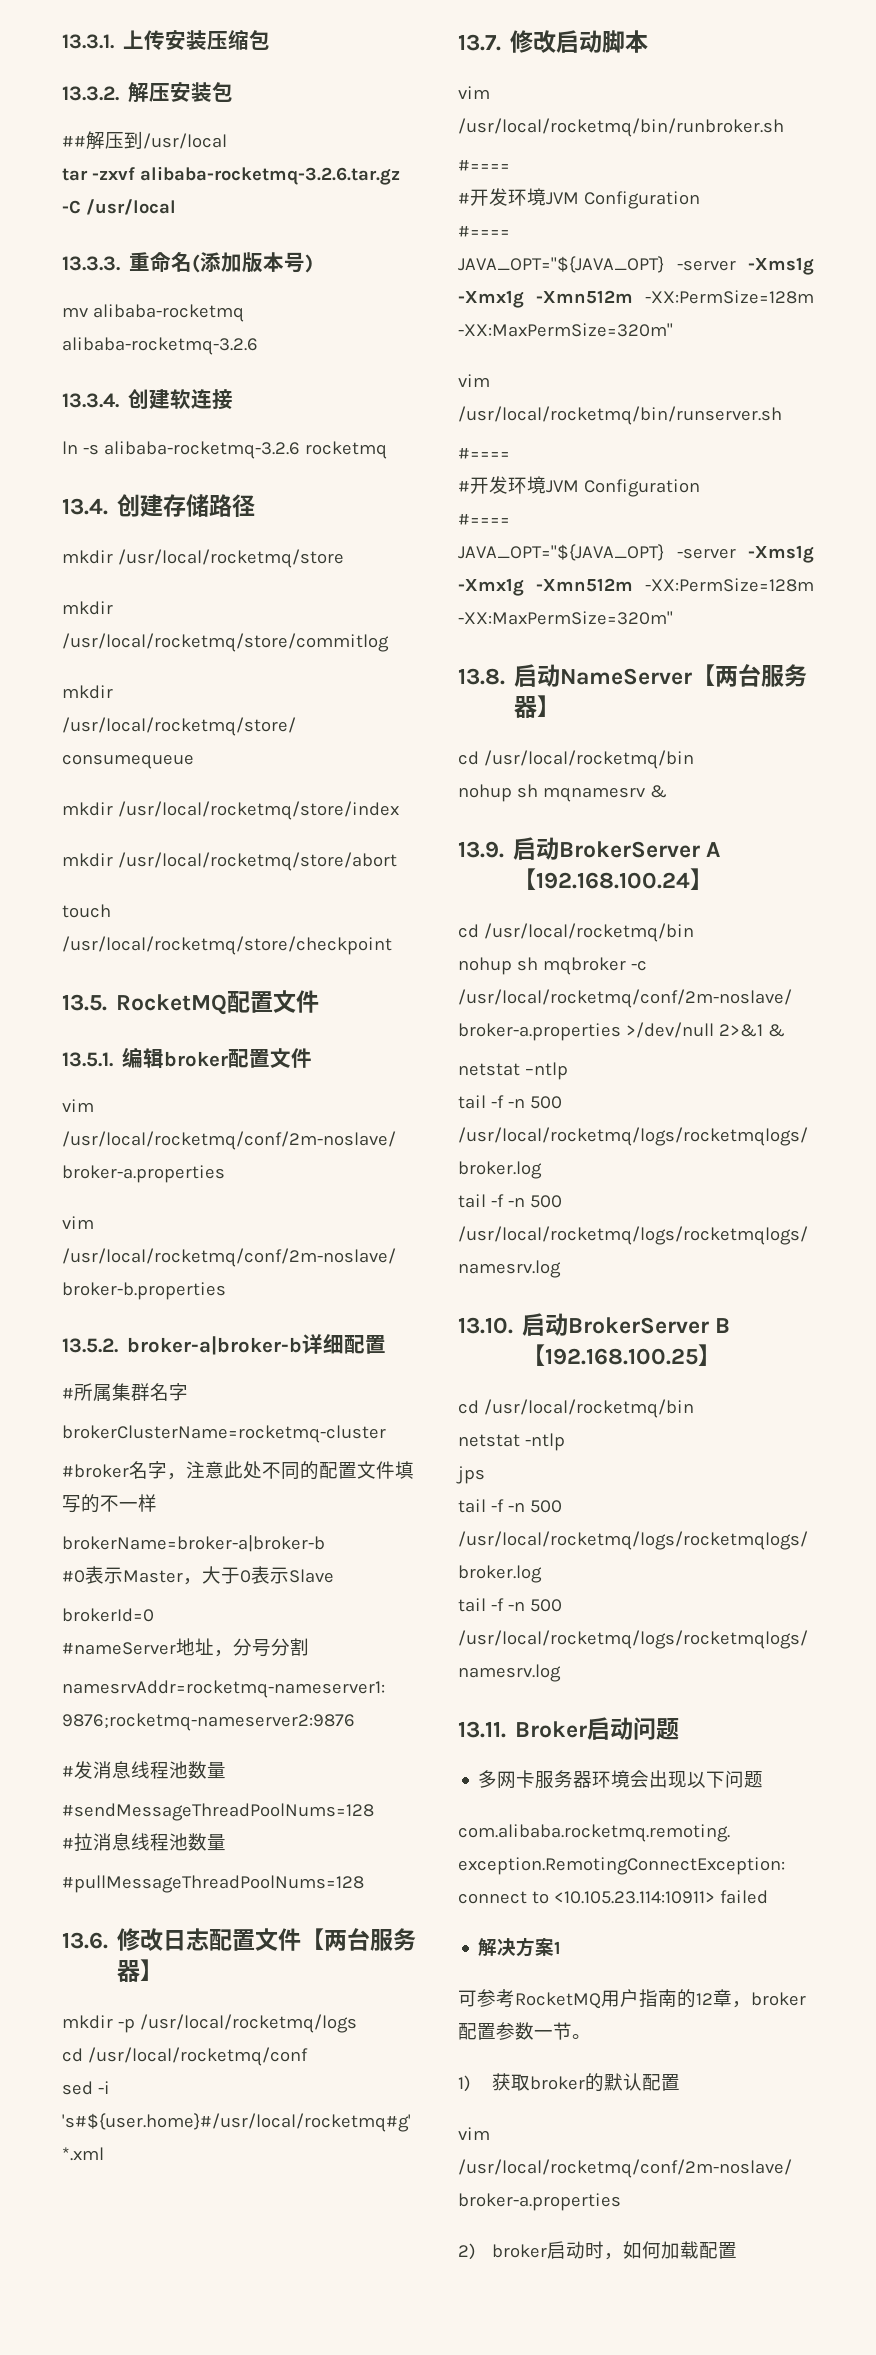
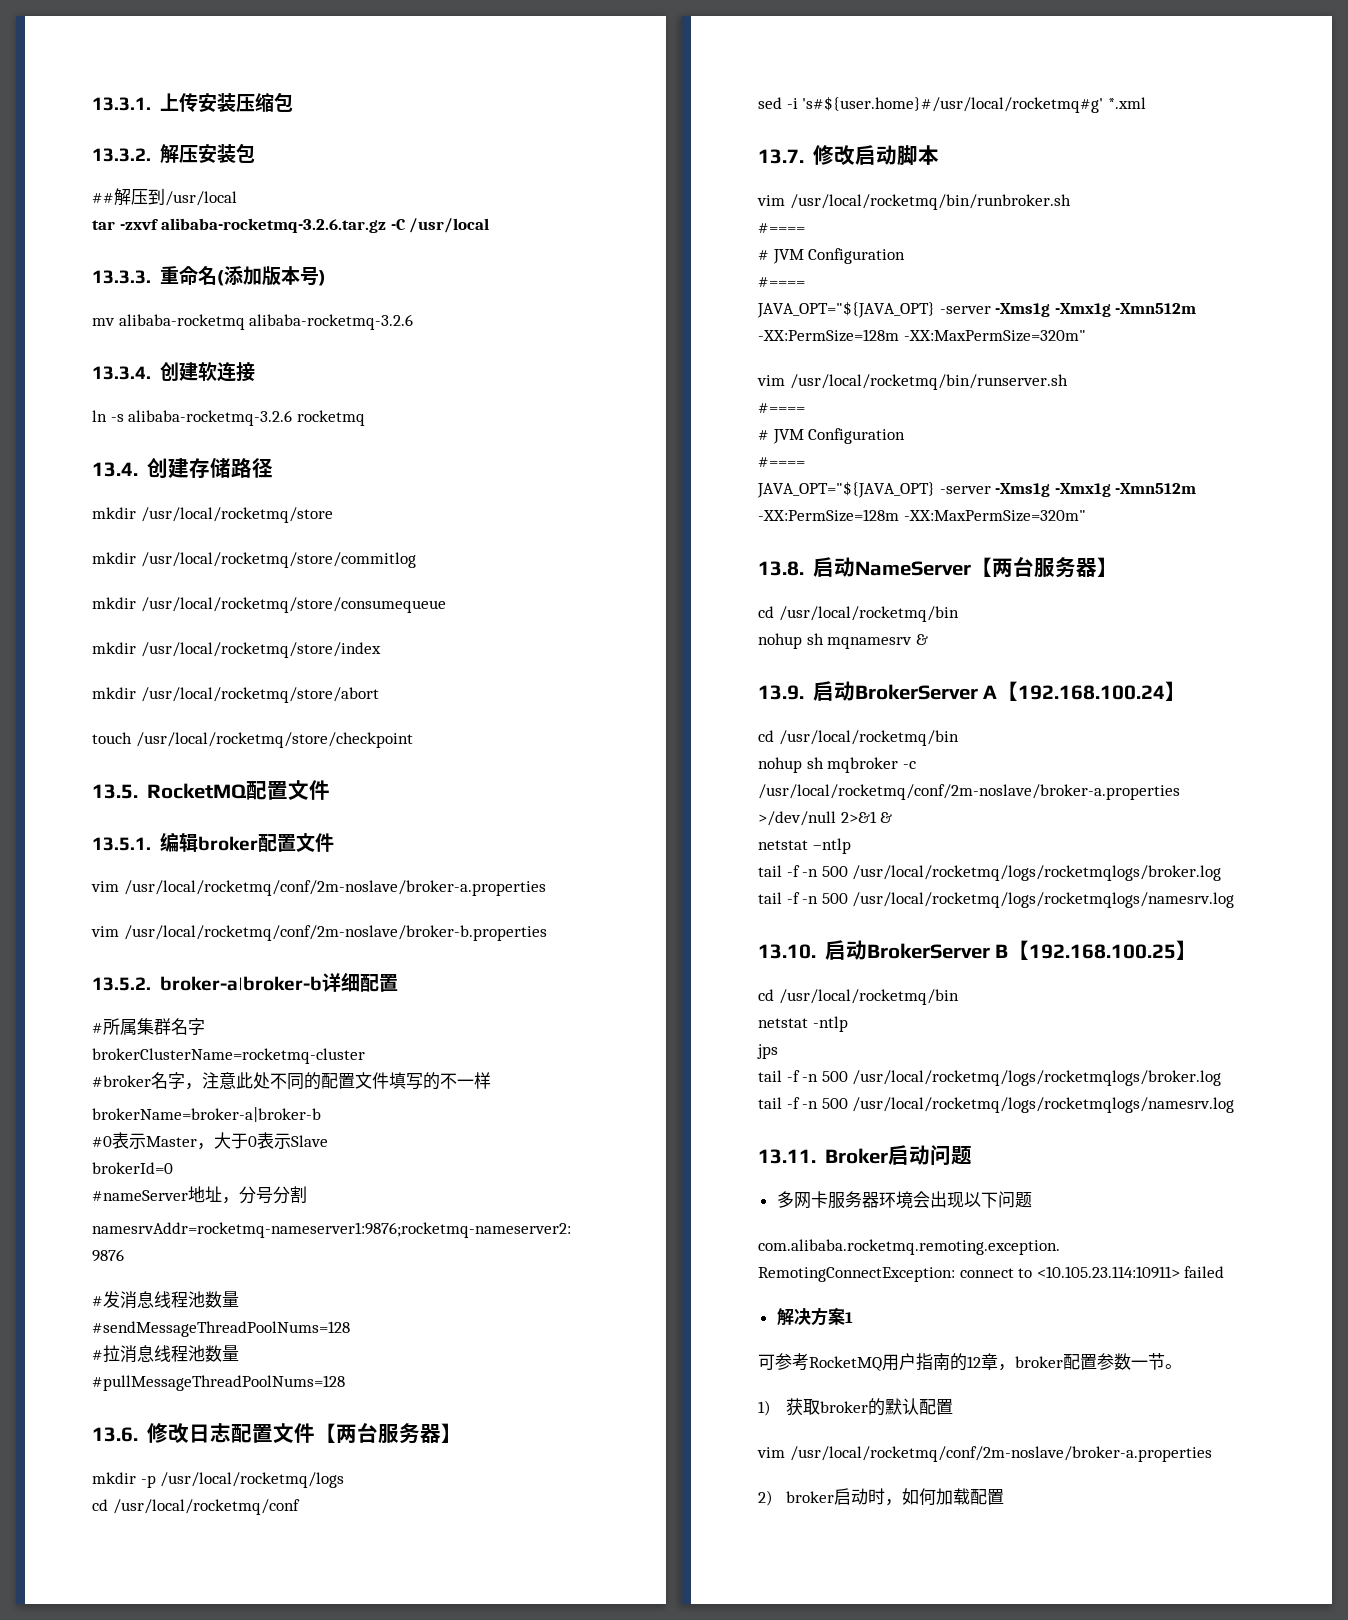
  vim /usr/local/rocketmq/bin/runbroker.sh
  #====
- #开发环境JVM Configuration
+ # JVM Configuration
  vim /usr/local/rocketmq/bin/runserver.sh
  #====
- #开发环境JVM Configuration
+ # JVM Configuration

